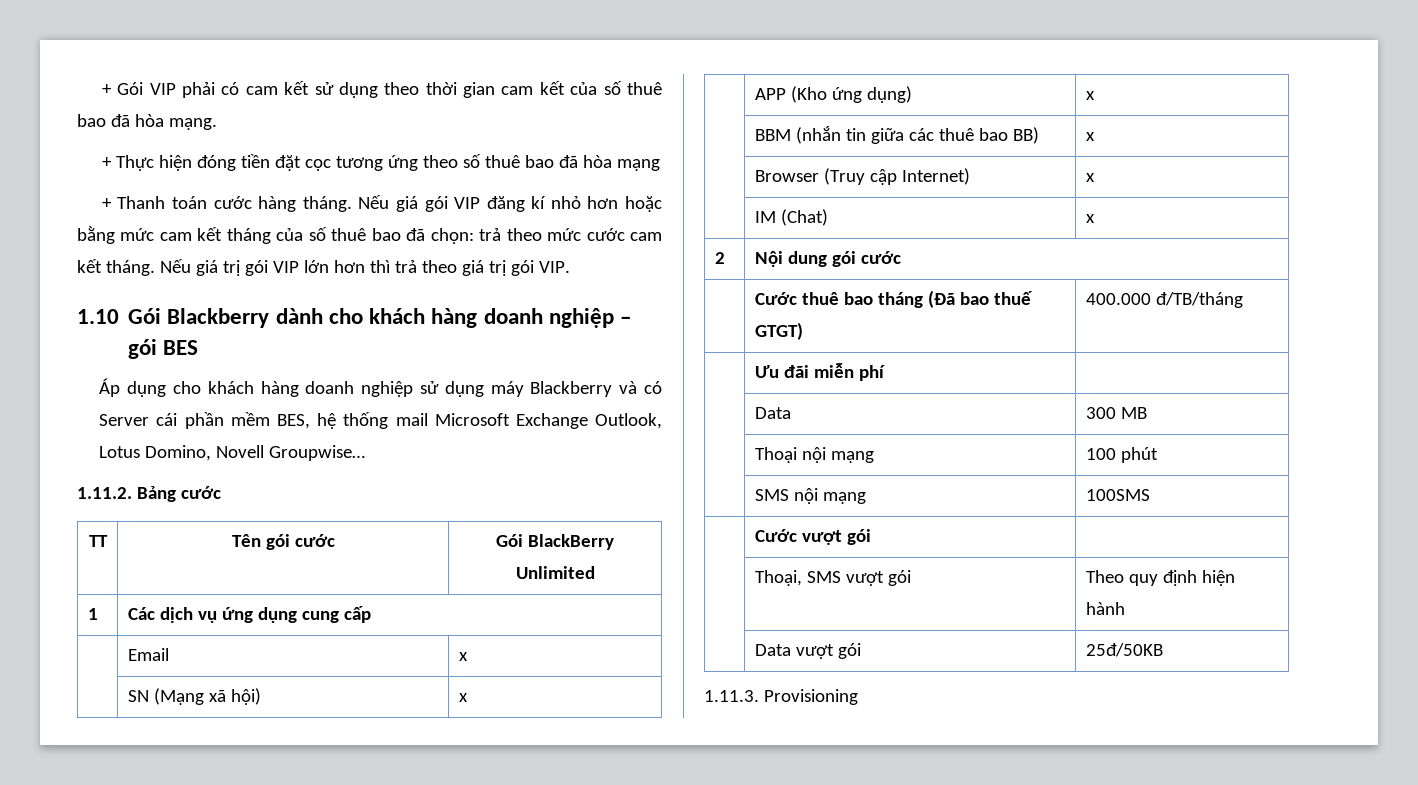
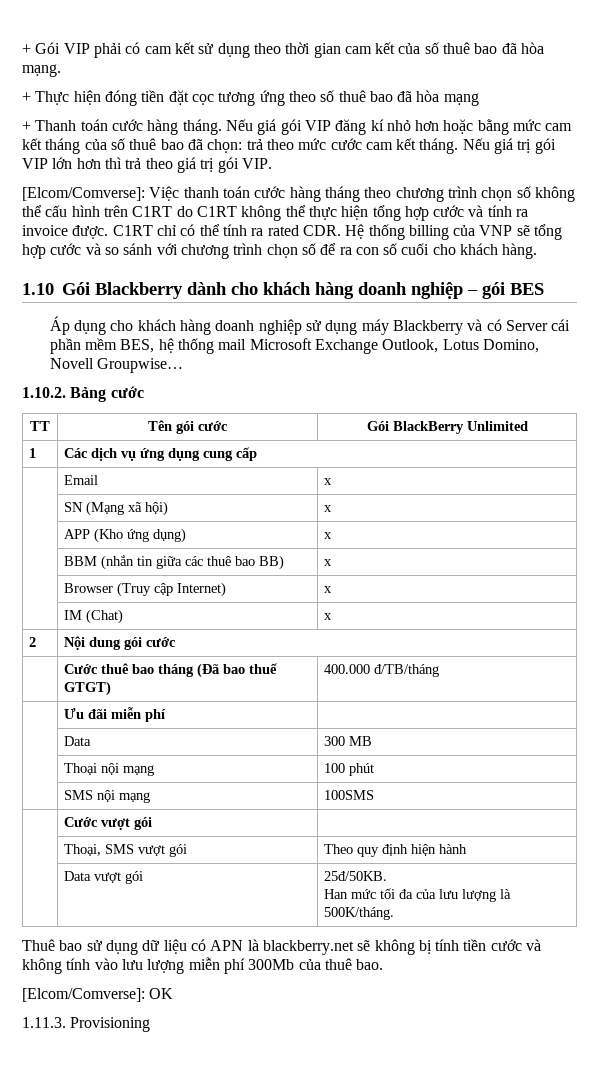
+ [Elcom/Comverse]: Việc thanh toán cước hàng tháng theo chương trình chọn số không thể cấu hình trên C1RT do C1RT không thể thực hiện tổng hợp cước và tính ra invoice được. C1RT chỉ có thể tính ra rated CDR. Hệ thống billing của VNP sẽ tổng hợp cước và so sánh với chương trình chọn số để ra con số cuối cho khách hàng.
- 1.11.2. Bảng cước
+ 1.10.2. Bảng cước
- | Data vượt gói | 25đ/50KB
+ | Data vượt gói | 25đ/50KB.
+ Han mức tối đa của lưu lượng là 500K/tháng.
+ Thuê bao sử dụng dữ liệu có APN là blackberry.net sẽ không bị tính tiền cước và không tính vào lưu lượng miễn phí 300Mb của thuê bao.
+ [Elcom/Comverse]: OK

